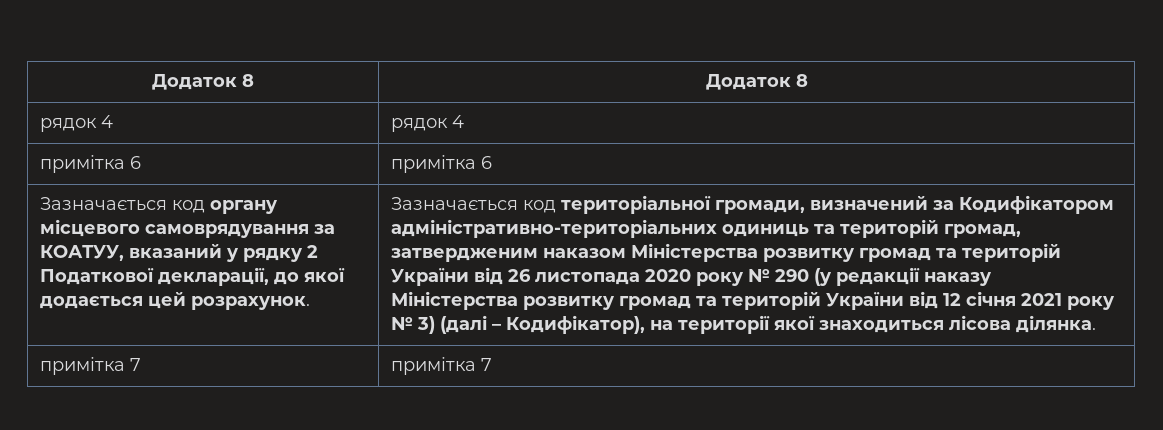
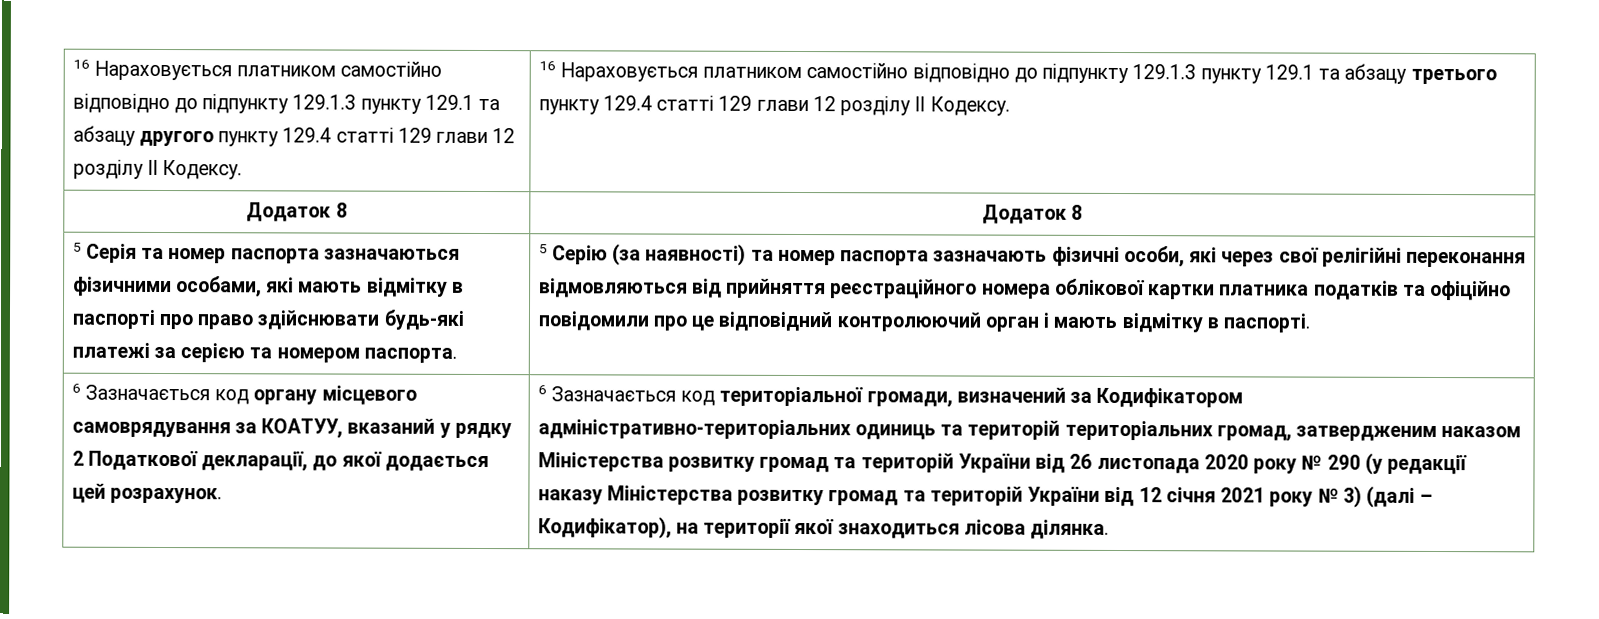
+ 16 Нараховується платником самостійно відповідно до підпункту 129.1.3 пункту 129.1 та абзацу другого пункту 129.4 статті 129 глави 12 розділу ІІ Кодексу. | 16 Нараховується платником самостійно відповідно до підпункту 129.1.3 пункту 129.1 та абзацу третього пункту 129.4 статті 129 глави 12 розділу ІІ Кодексу.
  Додаток 8 | Додаток 8
- рядок 4 | рядок 4
- примітка 6 | примітка 6
- Зазначається код органу місцевого самоврядування за КОАТУУ, вказаний у рядку 2 Податкової декларації, до якої додається цей розрахунок.
+ 5 Серія та номер паспорта зазначаються фізичними особами, які мають відмітку в паспорті про право здійснювати будь-які платежі за серією та номером паспорта. | 5 Серію (за наявності) та номер паспорта зазначають фізичні особи, які через свої релігійні переконання відмовляються від прийняття реєстраційного номера облікової картки платника податків та офіційно повідомили про це відповідний контролюючий орган і мають відмітку в паспорті.
+ 6 Зазначається код органу місцевого самоврядування за КОАТУУ, вказаний у рядку 2 Податкової декларації, до якої додається цей розрахунок.
- Зазначається код територіальної громади, визначений за Кодифікатором адміністративно-територіальних одиниць та територій громад, затвердженим наказом Міністерства розвитку громад та територій України від 26 листопада 2020 року № 290 (у редакції наказу Міністерства розвитку громад та територій України від 12 січня 2021 року № 3) (далі – Кодифікатор), на території якої знаходиться лісова ділянка.
+ 6 Зазначається код територіальної громади, визначений за Кодифікатором адміністративно-територіальних одиниць та територій територіальних громад, затвердженим наказом Міністерства розвитку громад та територій України від 26 листопада 2020 року № 290 (у редакції наказу Міністерства розвитку громад та територій України від 12 січня 2021 року № 3) (далі – Кодифікатор), на території якої знаходиться лісова ділянка.
- примітка 7 | примітка 7

